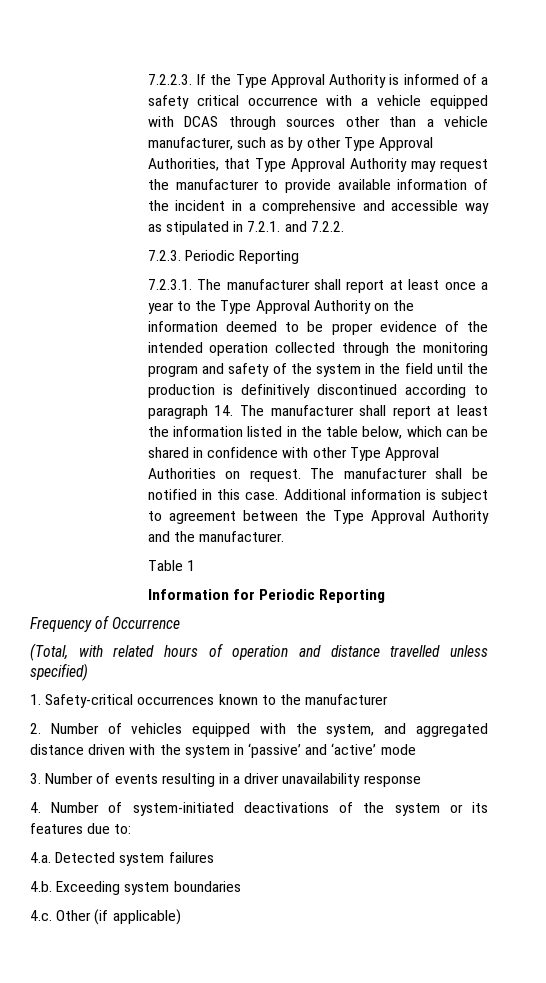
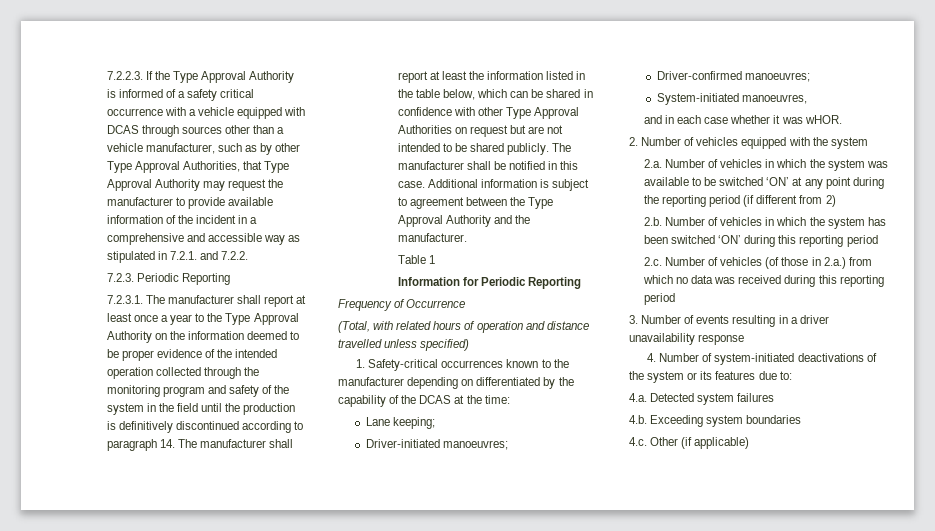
- 7.2.3.1. The manufacturer shall report at least once a year to the Type Approval Authority on the information deemed to be proper evidence of the intended operation collected through the monitoring program and safety of the system in the field until the production is definitively discontinued according to paragraph 14. The manufacturer shall report at least the information listed in the table below, which can be shared in confidence with other Type Approval Authorities on request.
+ 7.2.3.1. The manufacturer shall report at least once a year to the Type Approval Authority on the information deemed to be proper evidence of the intended operation collected through the monitoring program and safety of the system in the field until the production is definitively discontinued according to paragraph 14. The manufacturer shall report at least the information listed in the table below, which can be shared in confidence with other Type Approval Authorities on request but are not intended to be shared publicly.
- 1. Safety-critical occurrences known to the manufacturer
+ 1. Safety-critical occurrences known to the manufacturer depending on differentiated by the capability of the DCAS at the time:
+ Lane keeping;
+ Driver-initiated manoeuvres;
+ Driver-confirmed manoeuvres;
+ System-initiated manoeuvres,
+ and in each case whether it was wHOR.
- 2. Number of vehicles equipped with the system, and aggregated distance driven with the system in ‘passive’ and ‘active’ mode
+ 2. Number of vehicles equipped with the system
+ 2.a. Number of vehicles in which the system was available to be switched ‘ON’ at any point during the reporting period (if different from 2)
+ 2.b. Number of vehicles in which the system has been switched ‘ON’ during this reporting period
+ 2.c. Number of vehicles (of those in 2.a.) from which no data was received during this reporting period

